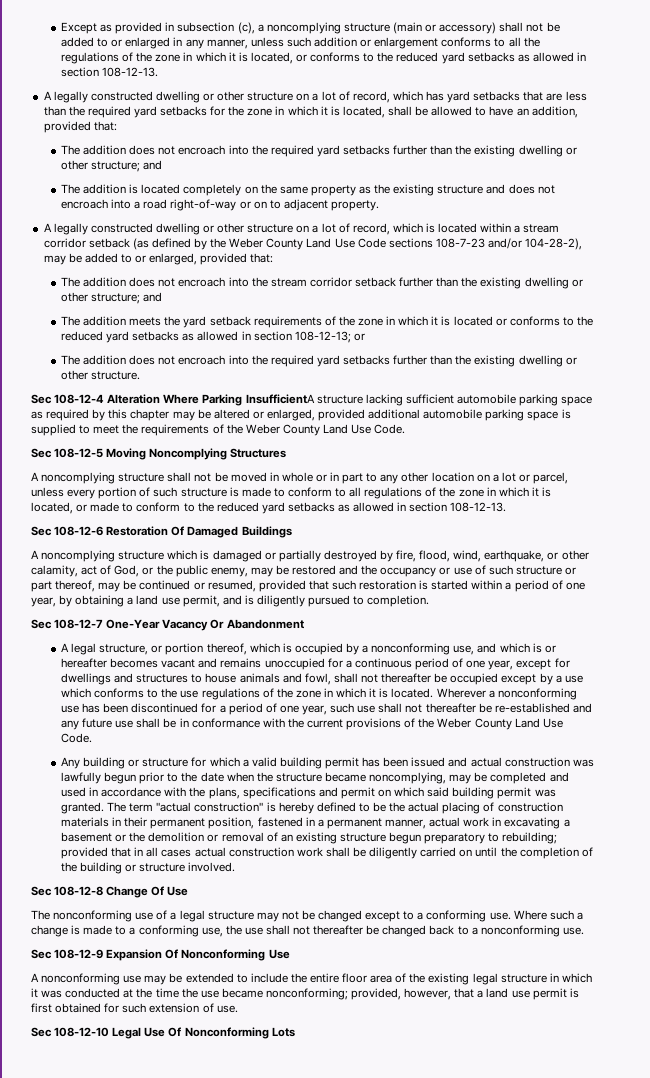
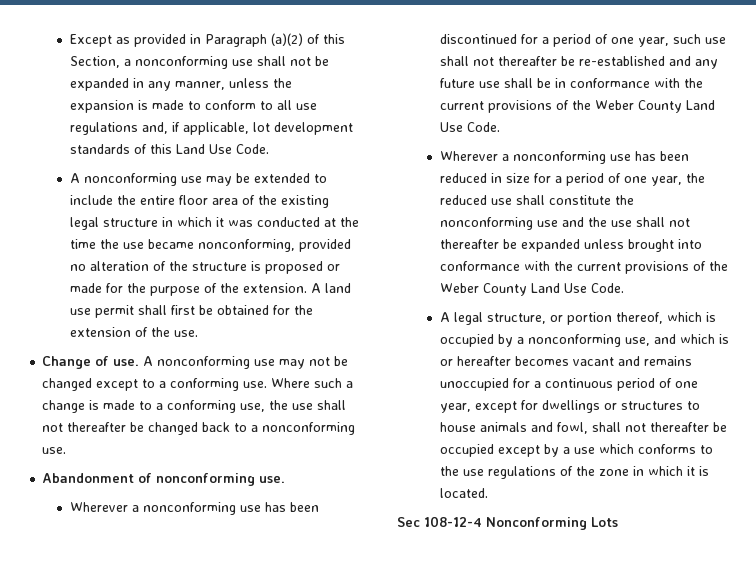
- Except as provided in subsection (c), a noncomplying structure (main or accessory) shall not be added to or enlarged in any manner, unless such addition or enlargement conforms to all the regulations of the zone in which it is located, or conforms to the reduced yard setbacks as allowed in section 108-12-13.
- A legally constructed dwelling or other structure on a lot of record, which has yard setbacks that are less than the required yard setbacks for the zone in which it is located, shall be allowed to have an addition, provided that:
- The addition does not encroach into the required yard setbacks further than the existing dwelling or other structure; and
- The addition is located completely on the same property as the existing structure and does not encroach into a road right-of-way or on to adjacent property.
- A legally constructed dwelling or other structure on a lot of record, which is located within a stream corridor setback (as defined by the Weber County Land Use Code sections 108-7-23 and/or 104-28-2), may be added to or enlarged, provided that:
- The addition does not encroach into the stream corridor setback further than the existing dwelling or other structure; and
- The addition meets the yard setback requirements of the zone in which it is located or conforms to the reduced yard setbacks as allowed in section 108-12-13; or
- The addition does not encroach into the required yard setbacks further than the existing dwelling or other structure.
- Sec 108-12-4 Alteration Where Parking InsufficientA structure lacking sufficient automobile parking space as required by this chapter may be altered or enlarged, provided additional automobile parking space is supplied to meet the requirements of the Weber County Land Use Code.
- Sec 108-12-5 Moving Noncomplying Structures
- A noncomplying structure shall not be moved in whole or in part to any other location on a lot or parcel, unless every portion of such structure is made to conform to all regulations of the zone in which it is located, or made to conform to the reduced yard setbacks as allowed in section 108-12-13.
- Sec 108-12-6 Restoration Of Damaged Buildings
- A noncomplying structure which is damaged or partially destroyed by fire, flood, wind, earthquake, or other calamity, act of God, or the public enemy, may be restored and the occupancy or use of such structure or part thereof, may be continued or resumed, provided that such restoration is started within a period of one year, by obtaining a land use permit, and is diligently pursued to completion.
- Sec 108-12-7 One-Year Vacancy Or Abandonment
- A legal structure, or portion thereof, which is occupied by a nonconforming use, and which is or hereafter becomes vacant and remains unoccupied for a continuous period of one year, except for dwellings and structures to house animals and fowl, shall not thereafter be occupied except by a use which conforms to the use regulations of the zone in which it is located. Wherever a nonconforming use has been discontinued for a period of one year, such use shall not thereafter be re-established and any future use shall be in conformance with the current provisions of the Weber County Land Use Code.
+ Except as provided in Paragraph (a)(2) of this Section, a nonconforming use shall not be expanded in any manner, unless the expansion is made to conform to all use regulations and, if applicable, lot development standards of this Land Use Code.
+ A nonconforming use may be extended to include the entire floor area of the existing legal structure in which it was conducted at the time the use became nonconforming, provided no alteration of the structure is proposed or made for the purpose of the extension. A land use permit shall first be obtained for the extension of the use.
+ Change of use. A nonconforming use may not be changed except to a conforming use. Where such a change is made to a conforming use, the use shall not thereafter be changed back to a nonconforming use.
+ Abandonment of nonconforming use.
+ Wherever a nonconforming use has been discontinued for a period of one year, such use shall not thereafter be re-established and any future use shall be in conformance with the current provisions of the Weber County Land Use Code.
- Any building or structure for which a valid building permit has been issued and actual construction was lawfully begun prior to the date when the structure became noncomplying, may be completed and used in accordance with the plans, specifications and permit on which said building permit was granted. The term "actual construction" is hereby defined to be the actual placing of construction materials in their permanent position, fastened in a permanent manner, actual work in excavating a basement or the demolition or removal of an existing structure begun preparatory to rebuilding; provided that in all cases actual construction work shall be diligently carried on until the completion of the building or structure involved.
- Sec 108-12-8 Change Of Use
- The nonconforming use of a legal structure may not be changed except to a conforming use. Where such a change is made to a conforming use, the use shall not thereafter be changed back to a nonconforming use.
- Sec 108-12-9 Expansion Of Nonconforming Use
- A nonconforming use may be extended to include the entire floor area of the existing legal structure in which it was conducted at the time the use became nonconforming; provided, however, that a land use permit is first obtained for such extension of use.
- Sec 108-12-10 Legal Use Of Nonconforming Lots
+ Wherever a nonconforming use has been reduced in size for a period of one year, the reduced use shall constitute the nonconforming use and the use shall not thereafter be expanded unless brought into conformance with the current provisions of the Weber County Land Use Code.
+ A legal structure, or portion thereof, which is occupied by a nonconforming use, and which is or hereafter becomes vacant and remains unoccupied for a continuous period of one year, except for dwellings or structures to house animals and fowl, shall not thereafter be occupied except by a use which conforms to the use regulations of the zone in which it is located.
+ Sec 108-12-4 Nonconforming Lots

